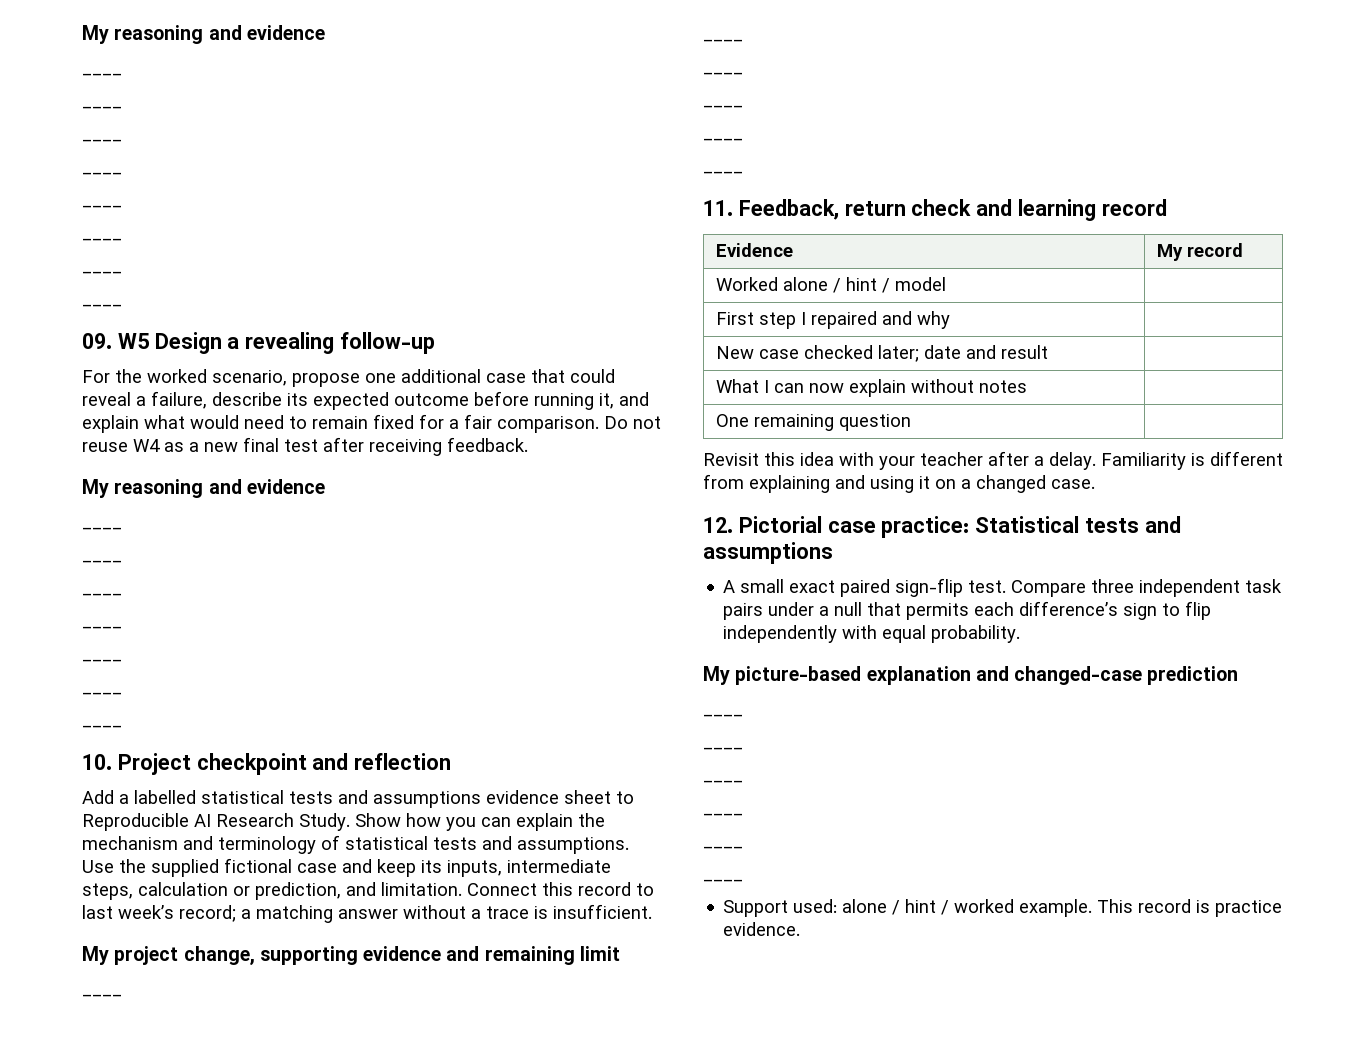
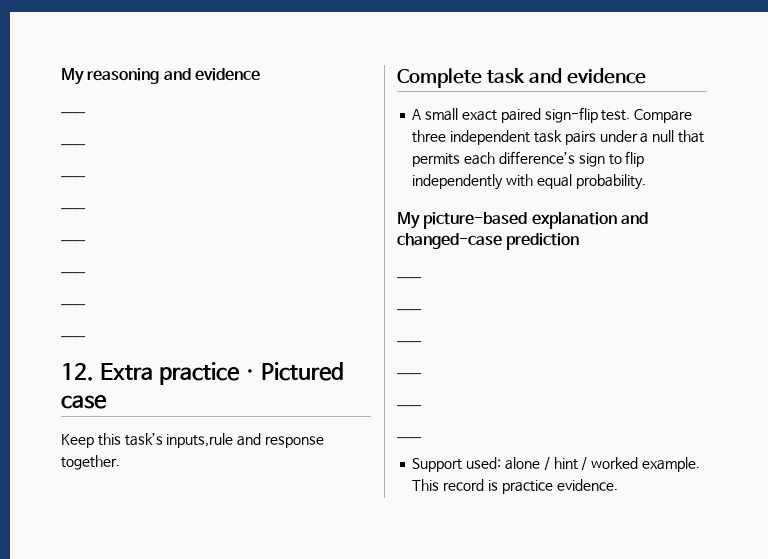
- 09. W5 Design a revealing follow-up
- For the worked scenario, propose one additional case that could reveal a failure, describe its expected outcome before running it, and explain what would need to remain fixed for a fair comparison. Do not reuse W4 as a new final test after receiving feedback.
- My reasoning and evidence
- ____
- ____
- ____
- ____
- ____
- ____
- ____
- 10. Project checkpoint and reflection
- Add a labelled statistical tests and assumptions evidence sheet to Reproducible AI Research Study. Show how you can explain the mechanism and terminology of statistical tests and assumptions. Use the supplied fictional case and keep its inputs, intermediate steps, calculation or prediction, and limitation. Connect this record to last week’s record; a matching answer without a trace is insufficient.
- My project change, supporting evidence and remaining limit
- ____
- ____
- ____
- ____
- ____
- ____
- 11. Feedback, return check and learning record
- Evidence | My record
- Worked alone / hint / model |
- First step I repaired and why |
- New case checked later; date and result |
- What I can now explain without notes |
- One remaining question |
- Revisit this idea with your teacher after a delay. Familiarity is different from explaining and using it on a changed case.
- 12. Pictorial case practice: Statistical tests and assumptions
+ 12. Extra practice · Pictured case
+ Keep this task’s inputs,rule and response together.
+ Complete task and evidence

